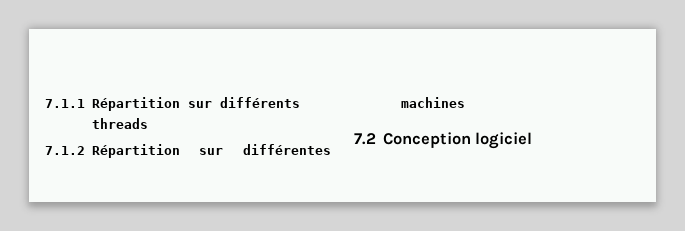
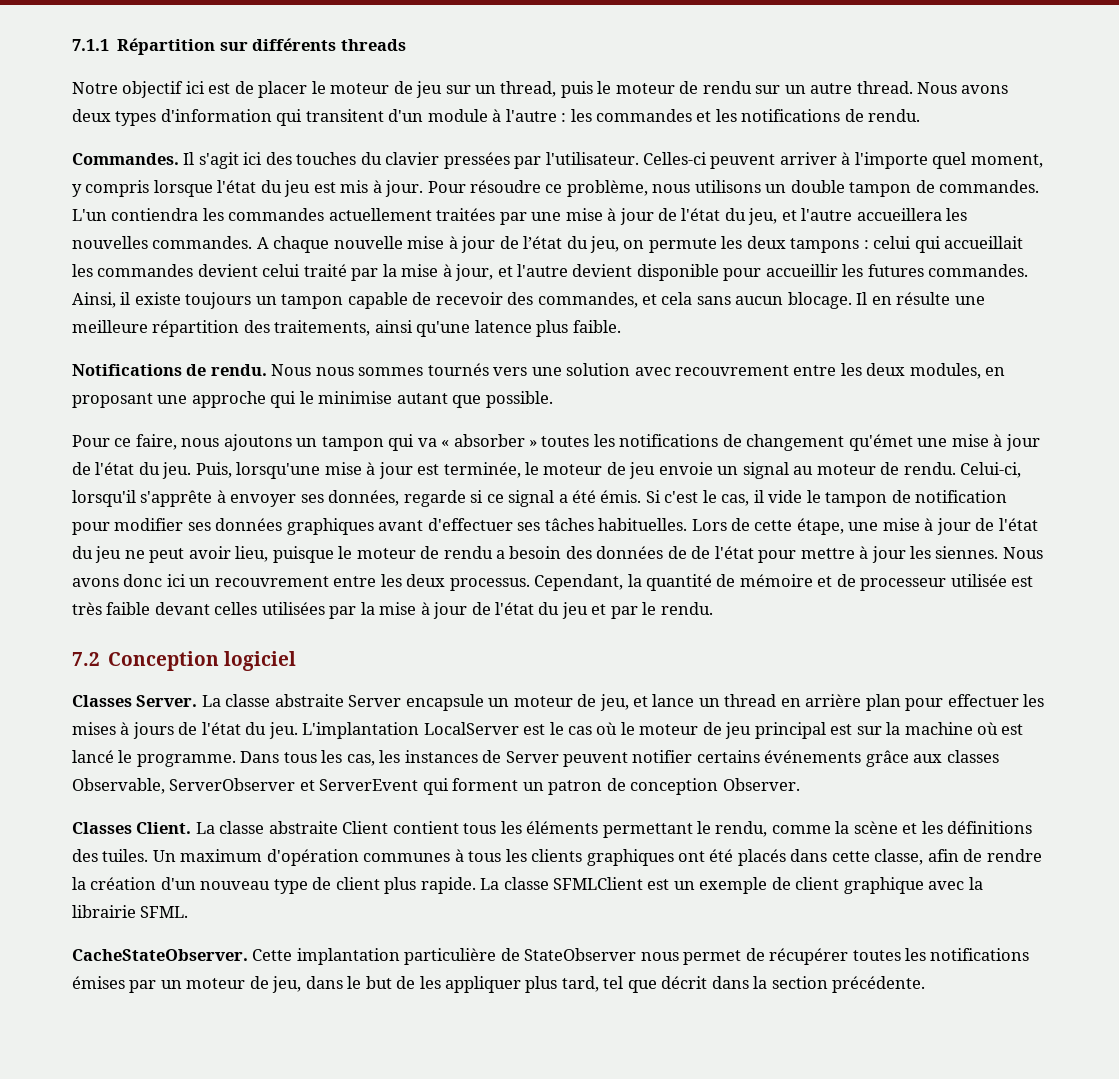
- 7.1.2 Répartition sur différentes machines
+ Notre objectif ici est de placer le moteur de jeu sur un thread, puis le moteur de rendu sur un autre thread. Nous avons deux types d'information qui transitent d'un module à l'autre : les commandes et les notifications de rendu.
+ Commandes. Il s'agit ici des touches du clavier pressées par l'utilisateur. Celles-ci peuvent arriver à l'importe quel moment, y compris lorsque l'état du jeu est mis à jour. Pour résoudre ce problème, nous utilisons un double tampon de commandes. L'un contiendra les commandes actuellement traitées par une mise à jour de l'état du jeu, et l'autre accueillera les nouvelles commandes. A chaque nouvelle mise à jour de l’état du jeu, on permute les deux tampons : celui qui accueillait les commandes devient celui traité par la mise à jour, et l'autre devient disponible pour accueillir les futures commandes. Ainsi, il existe toujours un tampon capable de recevoir des commandes, et cela sans aucun blocage. Il en résulte une meilleure répartition des traitements, ainsi qu'une latence plus faible.
+ Notifications de rendu. Nous nous sommes tournés vers une solution avec recouvrement entre les deux modules, en proposant une approche qui le minimise autant que possible.
+ Pour ce faire, nous ajoutons un tampon qui va « absorber » toutes les notifications de changement qu'émet une mise à jour de l'état du jeu. Puis, lorsqu'une mise à jour est terminée, le moteur de jeu envoie un signal au moteur de rendu. Celui-ci, lorsqu'il s'apprête à envoyer ses données, regarde si ce signal a été émis. Si c'est le cas, il vide le tampon de notification pour modifier ses données graphiques avant d'effectuer ses tâches habituelles. Lors de cette étape, une mise à jour de l'état du jeu ne peut avoir lieu, puisque le moteur de rendu a besoin des données de de l'état pour mettre à jour les siennes. Nous avons donc ici un recouvrement entre les deux processus. Cependant, la quantité de mémoire et de processeur utilisée est très faible devant celles utilisées par la mise à jour de l'état du jeu et par le rendu.
  7.2 Conception logiciel
+ Classes Server. La classe abstraite Server encapsule un moteur de jeu, et lance un thread en arrière plan pour effectuer les mises à jours de l'état du jeu. L'implantation LocalServer est le cas où le moteur de jeu principal est sur la machine où est lancé le programme. Dans tous les cas, les instances de Server peuvent notifier certains événements grâce aux classes Observable, ServerObserver et ServerEvent qui forment un patron de conception Observer.
+ Classes Client. La classe abstraite Client contient tous les éléments permettant le rendu, comme la scène et les définitions des tuiles. Un maximum d'opération communes à tous les clients graphiques ont été placés dans cette classe, afin de rendre la création d'un nouveau type de client plus rapide. La classe SFMLClient est un exemple de client graphique avec la librairie SFML.
+ CacheStateObserver. Cette implantation particulière de StateObserver nous permet de récupérer toutes les notifications émises par un moteur de jeu, dans le but de les appliquer plus tard, tel que décrit dans la section précédente.

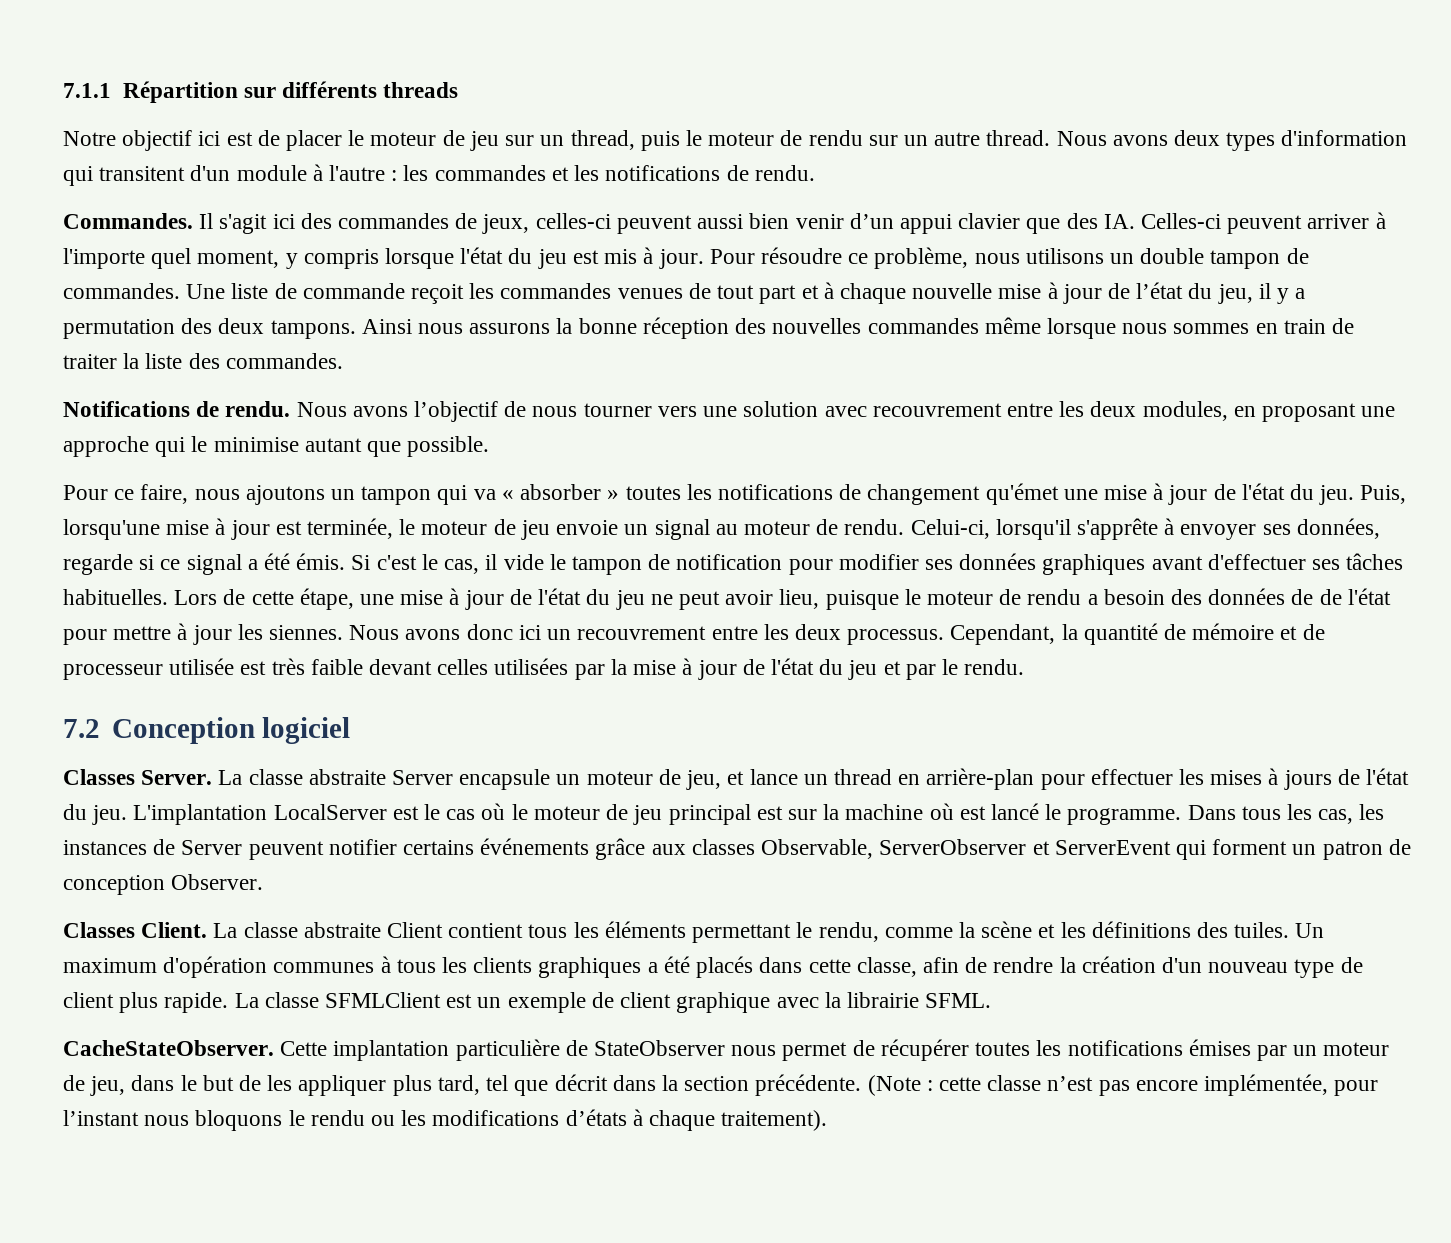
- Il s'agit ici des touches du clavier pressées par l'utilisateur. Celles-ci peuvent arriver à l'importe quel moment, y compris lorsque l'état du jeu est mis à jour.
+ Il s'agit ici des commandes de jeux, celles-ci peuvent aussi bien venir d’un appui clavier que des IA. Celles-ci peuvent arriver à l'importe quel moment, y compris lorsque l'état du jeu est mis à jour.
- L'un contiendra les commandes actuellement traitées par une mise à jour de l'état du jeu, et l'autre accueillera les nouvelles commandes. A chaque nouvelle mise à jour de l’état du jeu, on permute les deux tampons : celui qui accueillait les commandes devient celui traité par la mise à jour, et l'autre devient disponible pour accueillir les futures commandes. Ainsi, il existe toujours un tampon capable de recevoir des commandes, et cela sans aucun blocage. Il en résulte une meilleure répartition des traitements, ainsi qu'une latence plus faible.
+ Une liste de commande reçoit les commandes venues de tout part et à chaque nouvelle mise à jour de l’état du jeu, il y a permutation des deux tampons. Ainsi nous assurons la bonne réception des nouvelles commandes même lorsque nous sommes en train de traiter la liste des commandes.
- Nous nous sommes tournés vers une solution avec recouvrement entre les deux modules, en proposant une approche qui le minimise autant que possible.
+ Nous avons l’objectif de nous tourner vers une solution avec recouvrement entre les deux modules, en proposant une approche qui le minimise autant que possible.
- La classe abstraite Server encapsule un moteur de jeu, et lance un thread en arrière plan pour effectuer les mises à jours de l'état du jeu.
+ La classe abstraite Server encapsule un moteur de jeu, et lance un thread en arrière-plan pour effectuer les mises à jours de l'état du jeu.
- Un maximum d'opération communes à tous les clients graphiques ont été placés dans cette classe, afin de rendre la création d'un nouveau type de client plus rapide.
+ Un maximum d'opération communes à tous les clients graphiques a été placés dans cette classe, afin de rendre la création d'un nouveau type de client plus rapide.
+ (Note : cette classe n’est pas encore implémentée, pour l’instant nous bloquons le rendu ou les modifications d’états à chaque traitement).

